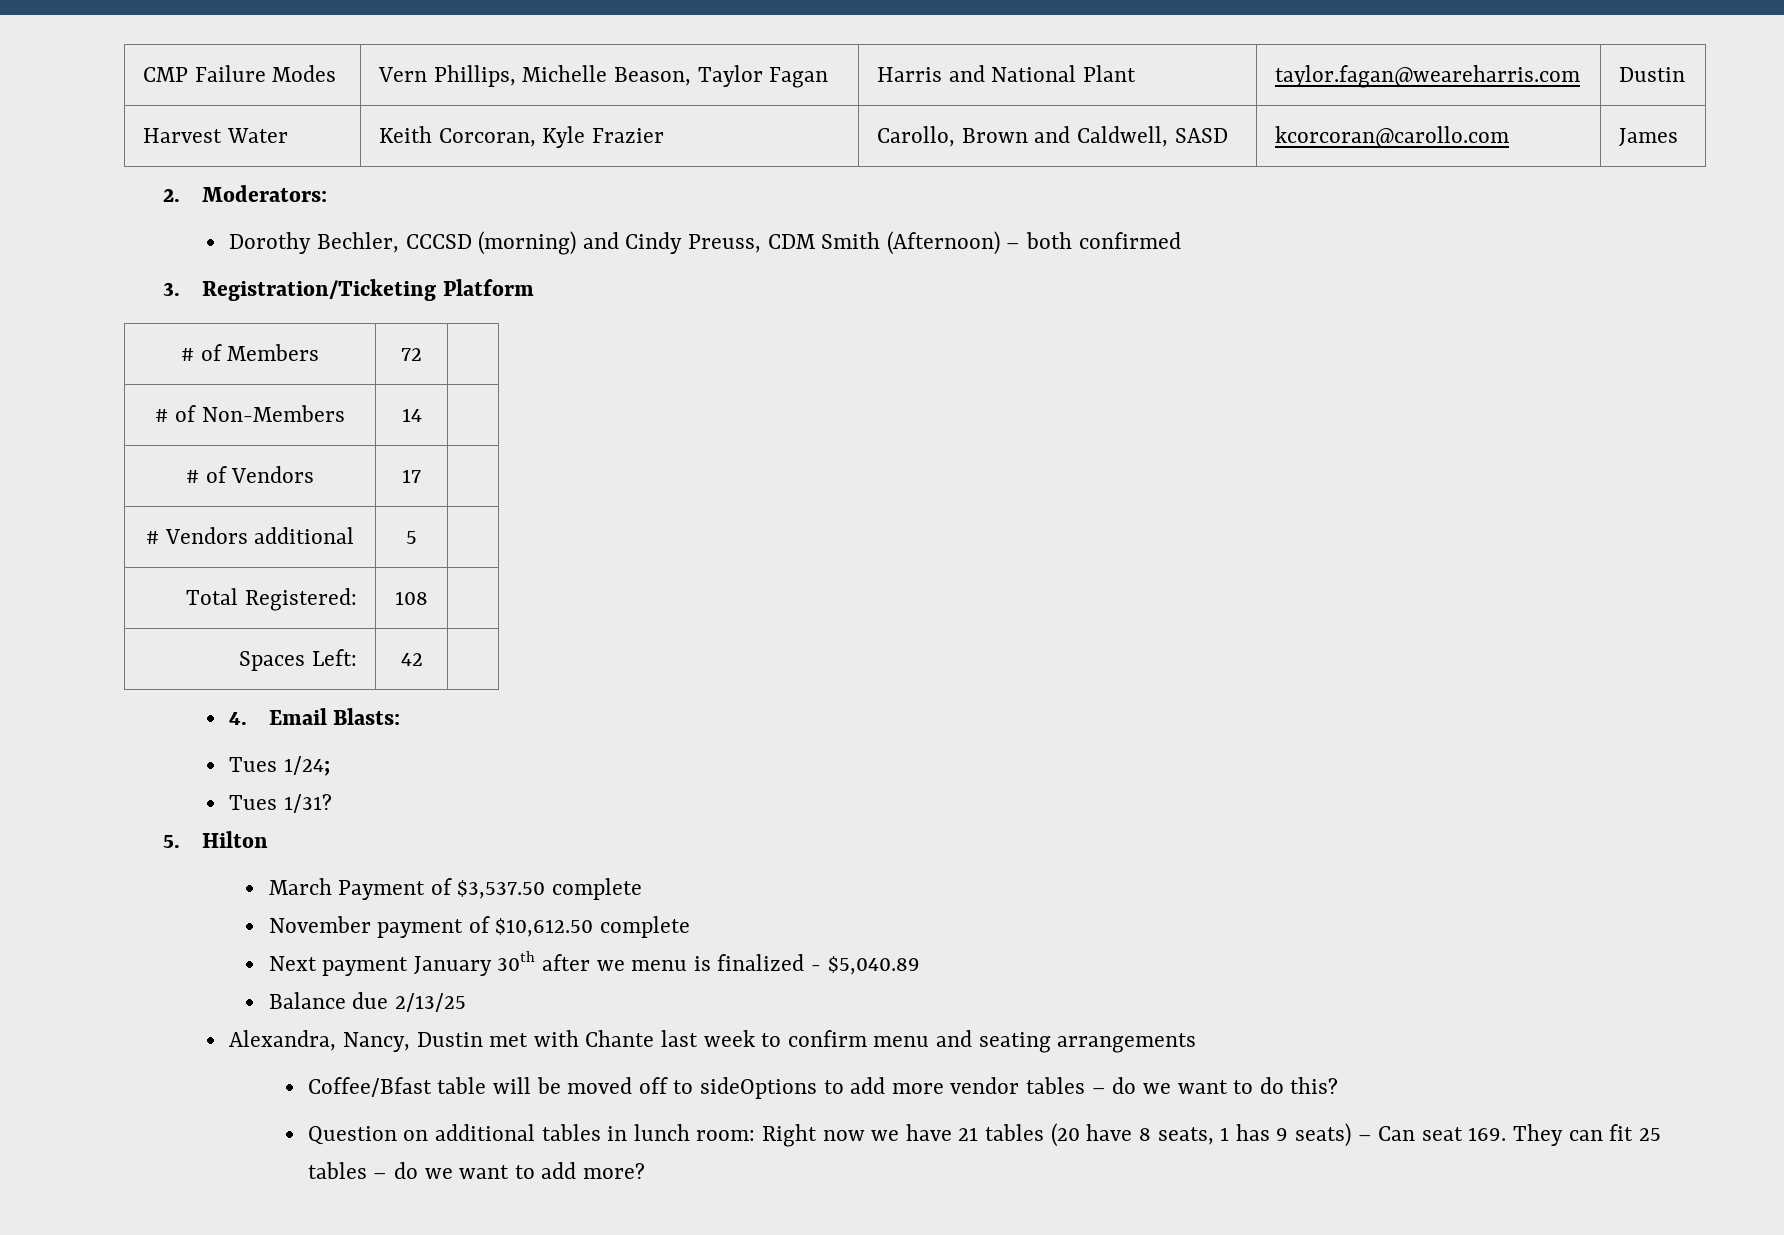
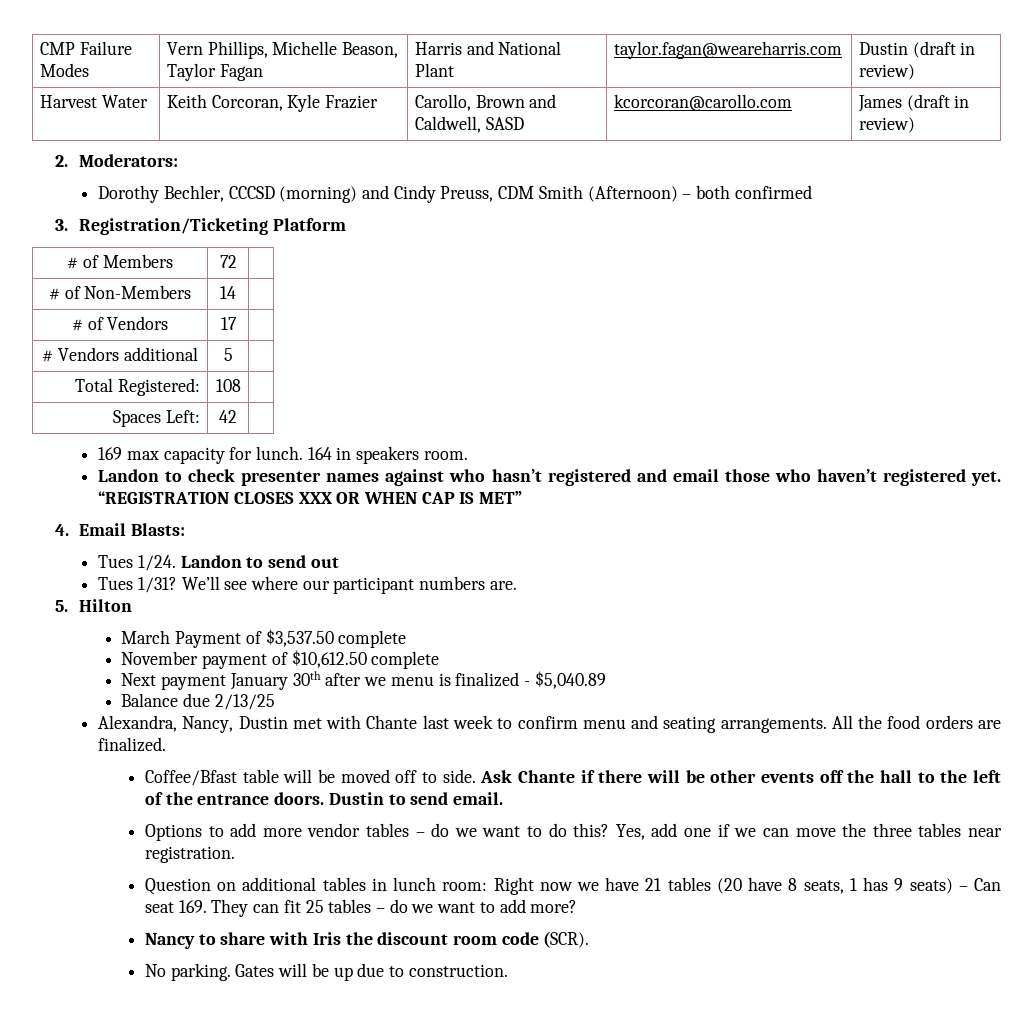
- CMP Failure Modes | Vern Phillips, Michelle Beason, Taylor Fagan | Harris and National Plant | taylor.fagan@weareharris.com | Dustin
+ CMP Failure Modes | Vern Phillips, Michelle Beason, Taylor Fagan | Harris and National Plant | taylor.fagan@weareharris.com | Dustin (draft in review)
- Harvest Water | Keith Corcoran, Kyle Frazier | Carollo, Brown and Caldwell, SASD | kcorcoran@carollo.com | James
+ Harvest Water | Keith Corcoran, Kyle Frazier | Carollo, Brown and Caldwell, SASD | kcorcoran@carollo.com | James (draft in review)
+ 169 max capacity for lunch. 164 in speakers room.
+ Landon to check presenter names against who hasn’t registered and email those who haven’t registered yet. “REGISTRATION CLOSES XXX OR WHEN CAP IS MET”
  4. Email Blasts:
- Tues 1/24;
- Tues 1/31?
+ Tues 1/24. Landon to send out
+ Tues 1/31? We’ll see where our participant numbers are.
- Alexandra, Nancy, Dustin met with Chante last week to confirm menu and seating arrangements
+ Alexandra, Nancy, Dustin met with Chante last week to confirm menu and seating arrangements. All the food orders are finalized.
- Coffee/Bfast table will be moved off to sideOptions to add more vendor tables – do we want to do this?
+ Coffee/Bfast table will be moved off to side. Ask Chante if there will be other events off the hall to the left of the entrance doors. Dustin to send email.
+ Options to add more vendor tables – do we want to do this? Yes, add one if we can move the three tables near registration.
+ Nancy to share with Iris the discount room code (SCR).
+ No parking. Gates will be up due to construction.

